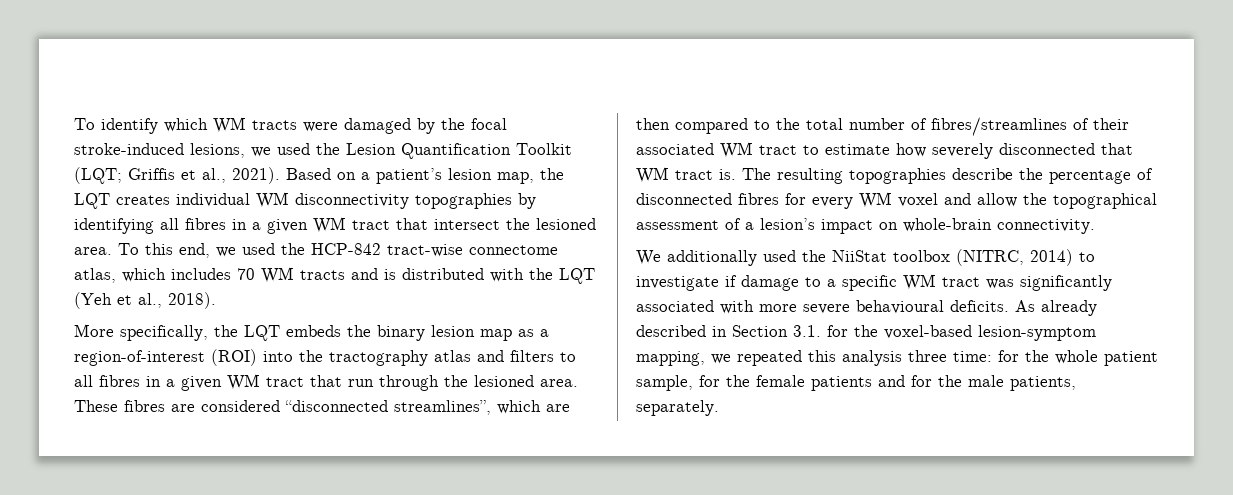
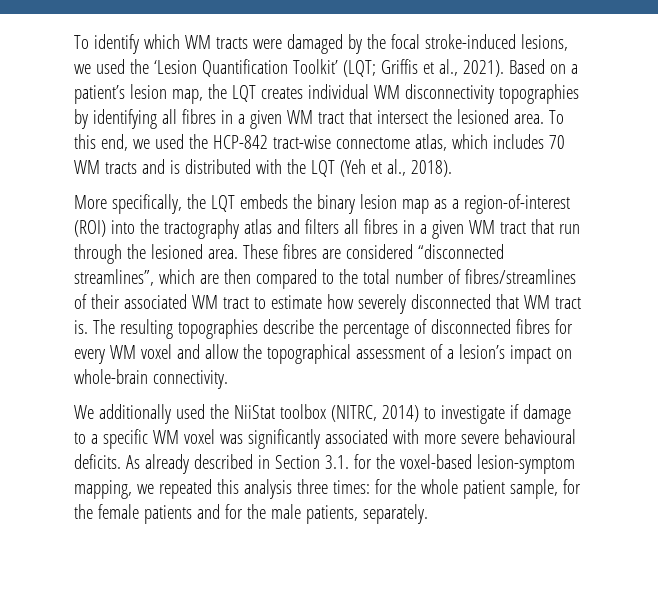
- To identify which WM tracts were damaged by the focal stroke-induced lesions, we used the Lesion Quantification Toolkit (LQT; Griffis et al., 2021).
+ To identify which WM tracts were damaged by the focal stroke-induced lesions, we used the ‘Lesion Quantification Toolkit’ (LQT; Griffis et al., 2021).
- More specifically, the LQT embeds the binary lesion map as a region-of-interest (ROI) into the tractography atlas and filters to all fibres in a given WM tract that run through the lesioned area.
+ More specifically, the LQT embeds the binary lesion map as a region-of-interest (ROI) into the tractography atlas and filters all fibres in a given WM tract that run through the lesioned area.
- We additionally used the NiiStat toolbox (NITRC, 2014) to investigate if damage to a specific WM tract was significantly associated with more severe behavioural deficits.
+ We additionally used the NiiStat toolbox (NITRC, 2014) to investigate if damage to a specific WM voxel was significantly associated with more severe behavioural deficits.
- As already described in Section 3.1. for the voxel-based lesion-symptom mapping, we repeated this analysis three time: for the whole patient sample, for the female patients and for the male patients, separately.
+ As already described in Section 3.1. for the voxel-based lesion-symptom mapping, we repeated this analysis three times: for the whole patient sample, for the female patients and for the male patients, separately.

